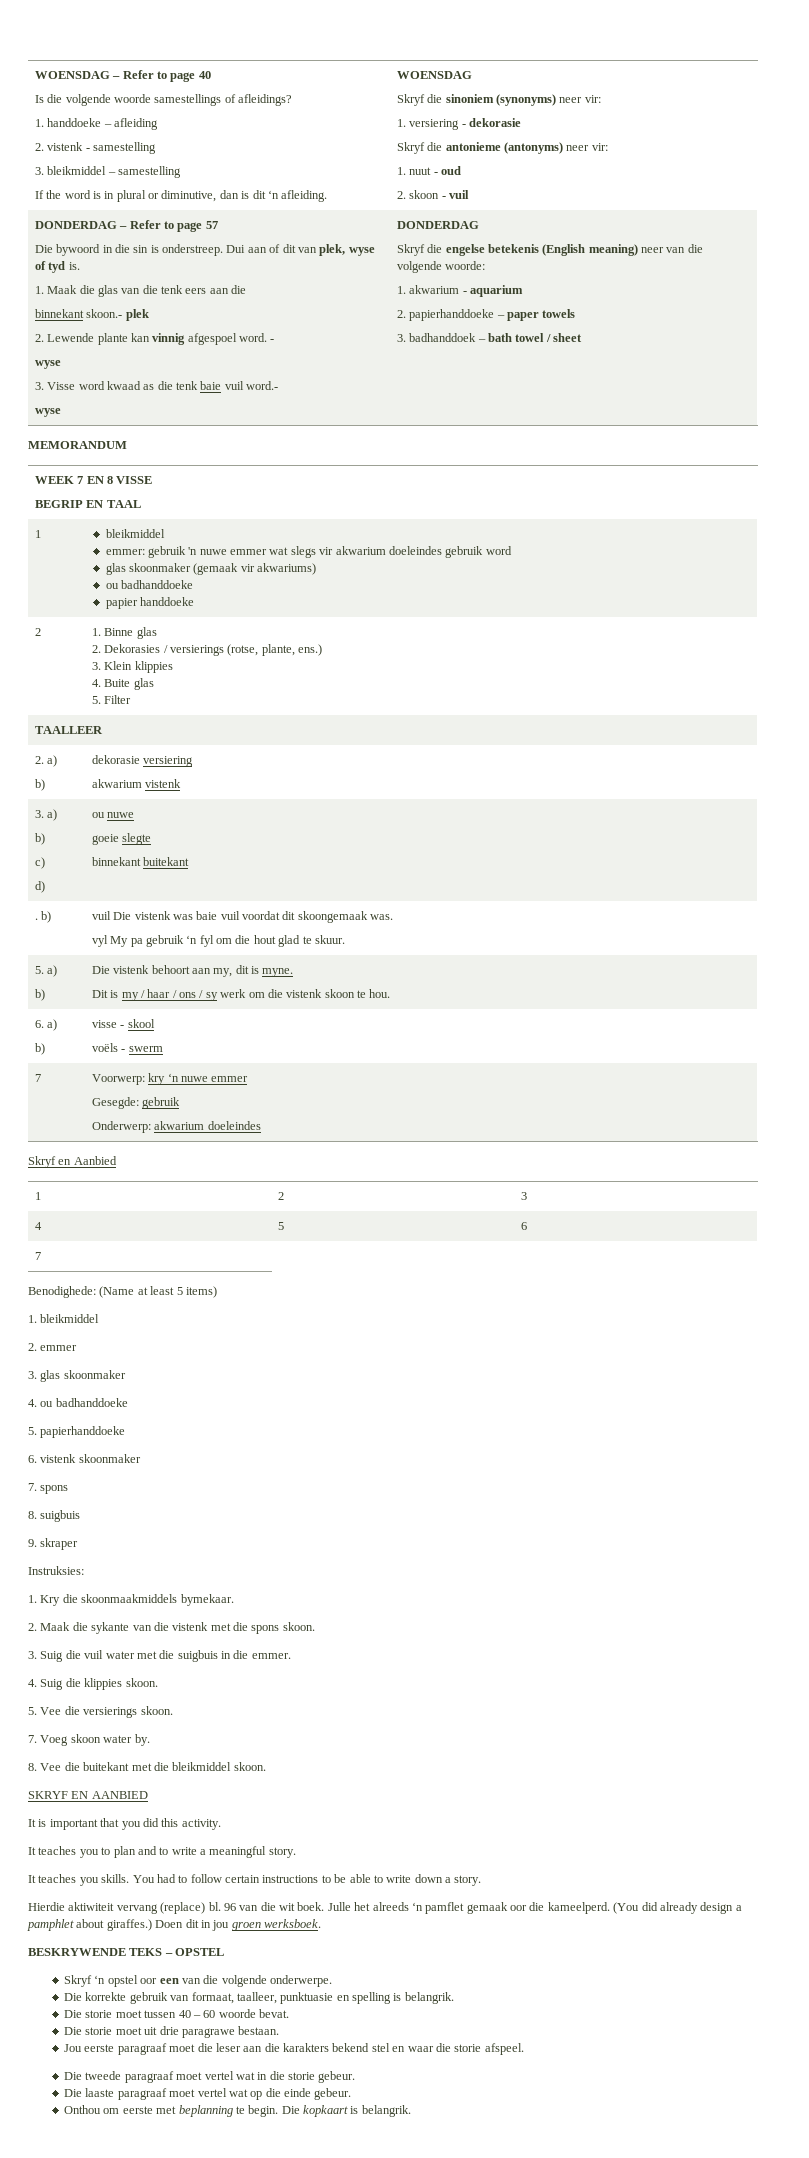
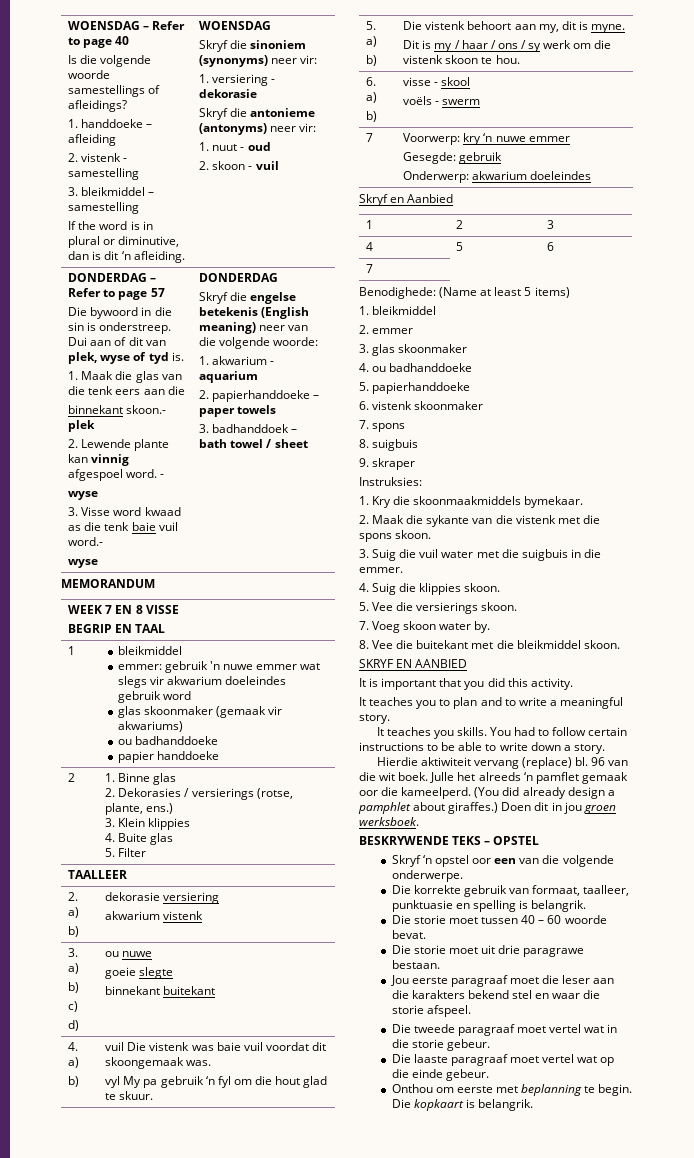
- . b) | vuil Die vistenk was baie vuil voordat dit skoongemaak was.
+ 4. a)
+ b) | vuil Die vistenk was baie vuil voordat dit skoongemaak was.

